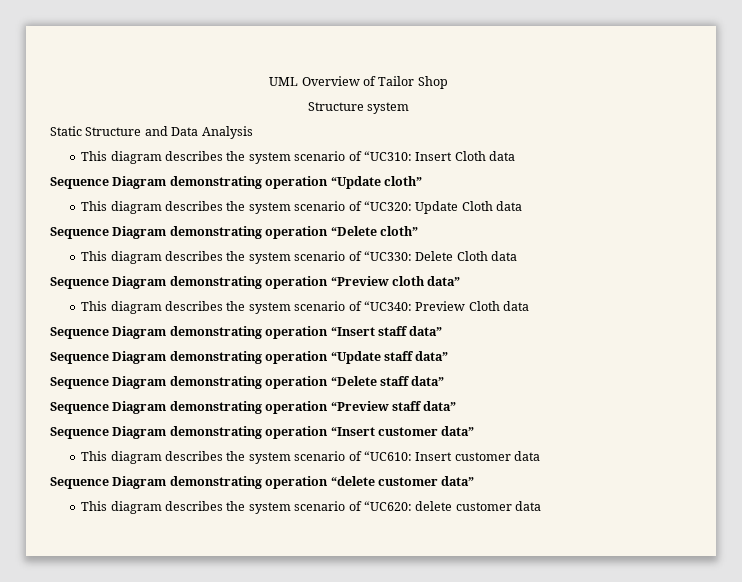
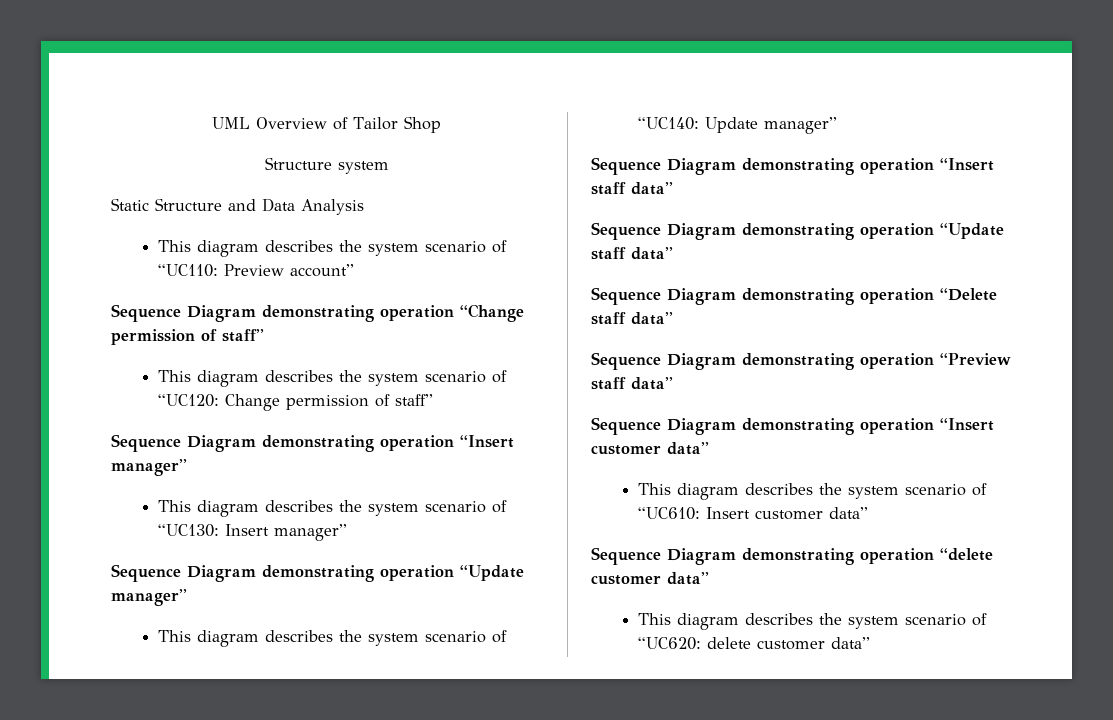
- This diagram describes the system scenario of “UC310: Insert Cloth data
- Sequence Diagram demonstrating operation “Update cloth”
- This diagram describes the system scenario of “UC320: Update Cloth data
- Sequence Diagram demonstrating operation “Delete cloth”
- This diagram describes the system scenario of “UC330: Delete Cloth data
- Sequence Diagram demonstrating operation “Preview cloth data”
- This diagram describes the system scenario of “UC340: Preview Cloth data
+ This diagram describes the system scenario of “UC110: Preview account”
+ Sequence Diagram demonstrating operation “Change permission of staff”
+ This diagram describes the system scenario of “UC120: Change permission of staff”
+ Sequence Diagram demonstrating operation “Insert manager”
+ This diagram describes the system scenario of “UC130: Insert manager”
+ Sequence Diagram demonstrating operation “Update manager”
+ This diagram describes the system scenario of “UC140: Update manager”
- This diagram describes the system scenario of “UC610: Insert customer data
+ This diagram describes the system scenario of “UC610: Insert customer data”
- This diagram describes the system scenario of “UC620: delete customer data
+ This diagram describes the system scenario of “UC620: delete customer data”

